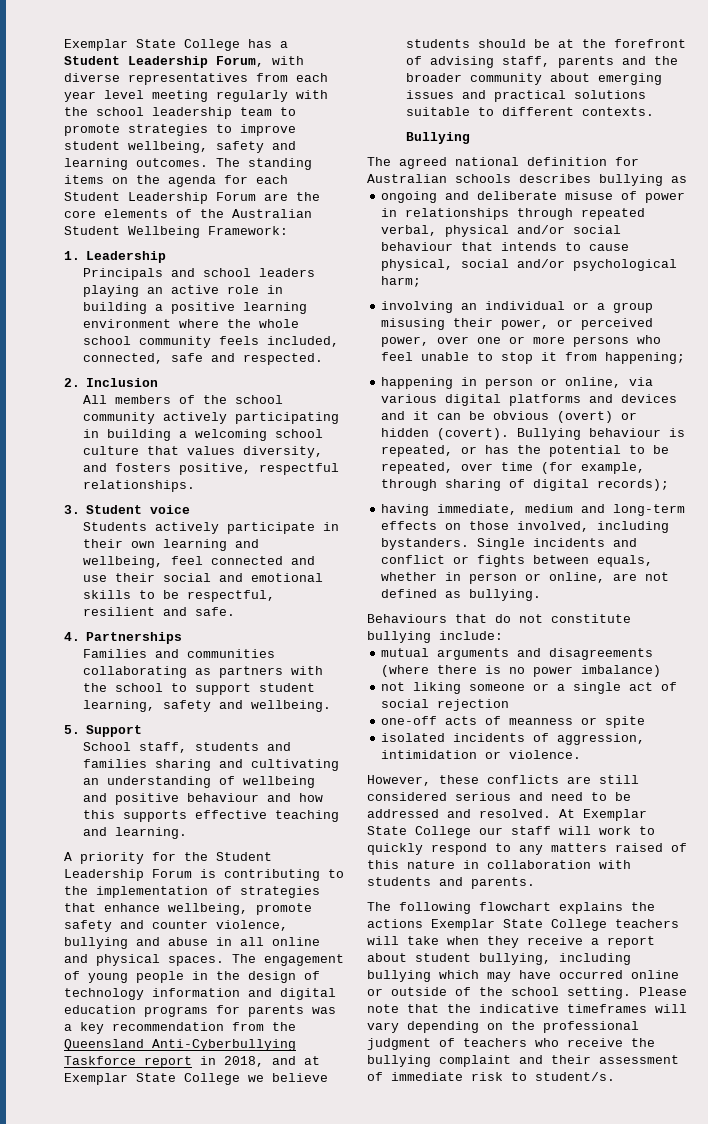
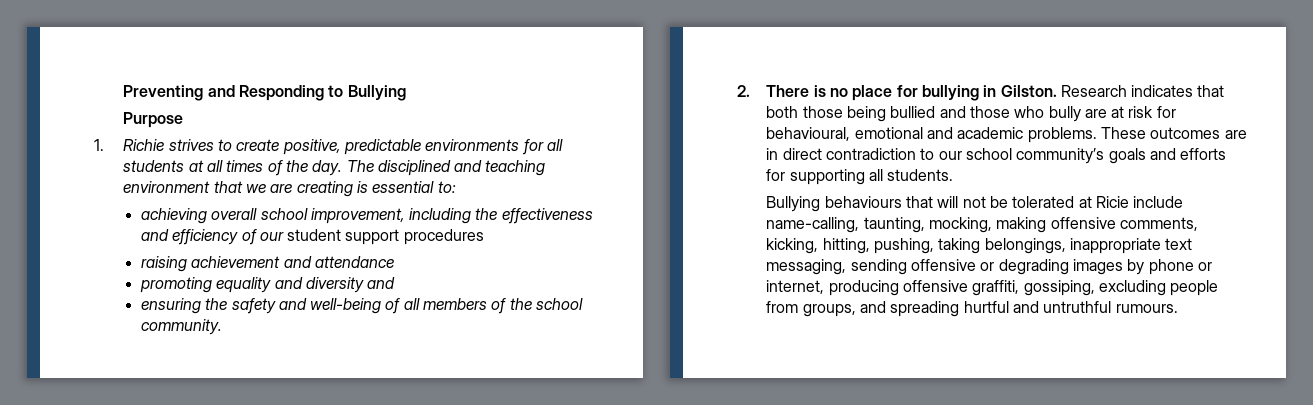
- Exemplar State College has a Student Leadership Forum, with diverse representatives from each year level meeting regularly with the school leadership team to promote strategies to improve student wellbeing, safety and learning outcomes. The standing items on the agenda for each Student Leadership Forum are the core elements of the Australian Student Wellbeing Framework:
- 1. Leadership
- Principals and school leaders playing an active role in building a positive learning environment where the whole school community feels included, connected, safe and respected.
- 2. Inclusion
- All members of the school community actively participating in building a welcoming school culture that values diversity, and fosters positive, respectful relationships.
- 3. Student voice
- Students actively participate in their own learning and wellbeing, feel connected and use their social and emotional skills to be respectful, resilient and safe.
- 4. Partnerships
- Families and communities collaborating as partners with the school to support student learning, safety and wellbeing.
- 5. Support
- School staff, students and families sharing and cultivating an understanding of wellbeing and positive behaviour and how this supports effective teaching and learning.
- A priority for the Student Leadership Forum is contributing to the implementation of strategies that enhance wellbeing, promote safety and counter violence, bullying and abuse in all online and physical spaces. The engagement of young people in the design of technology information and digital education programs for parents was a key recommendation from the Queensland Anti-Cyberbullying Taskforce report in 2018, and at Exemplar State College we believe students should be at the forefront of advising staff, parents and the broader community about emerging issues and practical solutions suitable to different contexts.
- Bullying
- The agreed national definition for Australian schools describes bullying as
- ongoing and deliberate misuse of power in relationships through repeated verbal, physical and/or social behaviour that intends to cause physical, social and/or psychological harm;
- involving an individual or a group misusing their power, or perceived power, over one or more persons who feel unable to stop it from happening;
- happening in person or online, via various digital platforms and devices and it can be obvious (overt) or hidden (covert). Bullying behaviour is repeated, or has the potential to be repeated, over time (for example, through sharing of digital records);
- having immediate, medium and long-term effects on those involved, including bystanders. Single incidents and conflict or fights between equals, whether in person or online, are not defined as bullying.
- Behaviours that do not constitute bullying include:
- mutual arguments and disagreements (where there is no power imbalance)
- not liking someone or a single act of social rejection
- one-off acts of meanness or spite
- isolated incidents of aggression, intimidation or violence.
- However, these conflicts are still considered serious and need to be addressed and resolved. At Exemplar State College our staff will work to quickly respond to any matters raised of this nature in collaboration with students and parents.
- The following flowchart explains the actions Exemplar State College teachers will take when they receive a report about student bullying, including bullying which may have occurred online or outside of the school setting. Please note that the indicative timeframes will vary depending on the professional judgment of teachers who receive the bullying complaint and their assessment of immediate risk to student/s.
+ Preventing and Responding to Bullying
+ Purpose
+ 1. Richie strives to create positive, predictable environments for all students at all times of the day. The disciplined and teaching environment that we are creating is essential to:
+ achieving overall school improvement, including the effectiveness and efficiency of our student support procedures
+ raising achievement and attendance
+ promoting equality and diversity and
+ ensuring the safety and well-being of all members of the school community.
+ 2. There is no place for bullying in Gilston. Research indicates that both those being bullied and those who bully are at risk for behavioural, emotional and academic problems. These outcomes are in direct contradiction to our school community’s goals and efforts for supporting all students.
+ Bullying behaviours that will not be tolerated at Ricie include name-calling, taunting, mocking, making offensive comments, kicking, hitting, pushing, taking belongings, inappropriate text messaging, sending offensive or degrading images by phone or internet, producing offensive graffiti, gossiping, excluding people from groups, and spreading hurtful and untruthful rumours.

